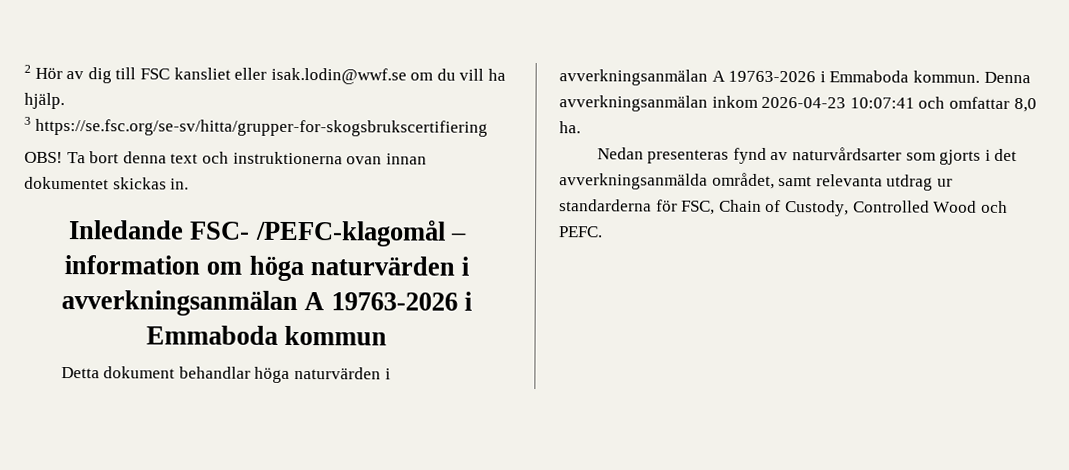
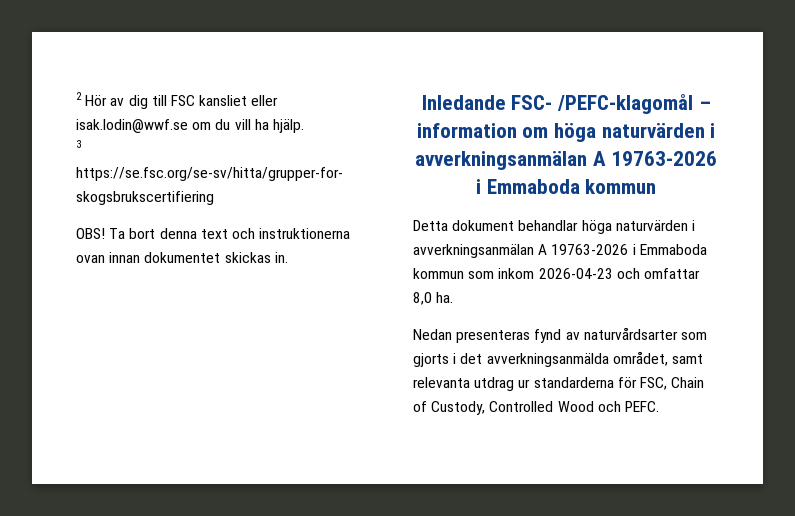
- Detta dokument behandlar höga naturvärden i avverkningsanmälan A 19763-2026 i Emmaboda kommun. Denna avverkningsanmälan inkom 2026-04-23 10:07:41 och omfattar 8,0 ha.
+ Detta dokument behandlar höga naturvärden i avverkningsanmälan A 19763-2026 i Emmaboda kommun som inkom 2026-04-23 och omfattar 8,0 ha.

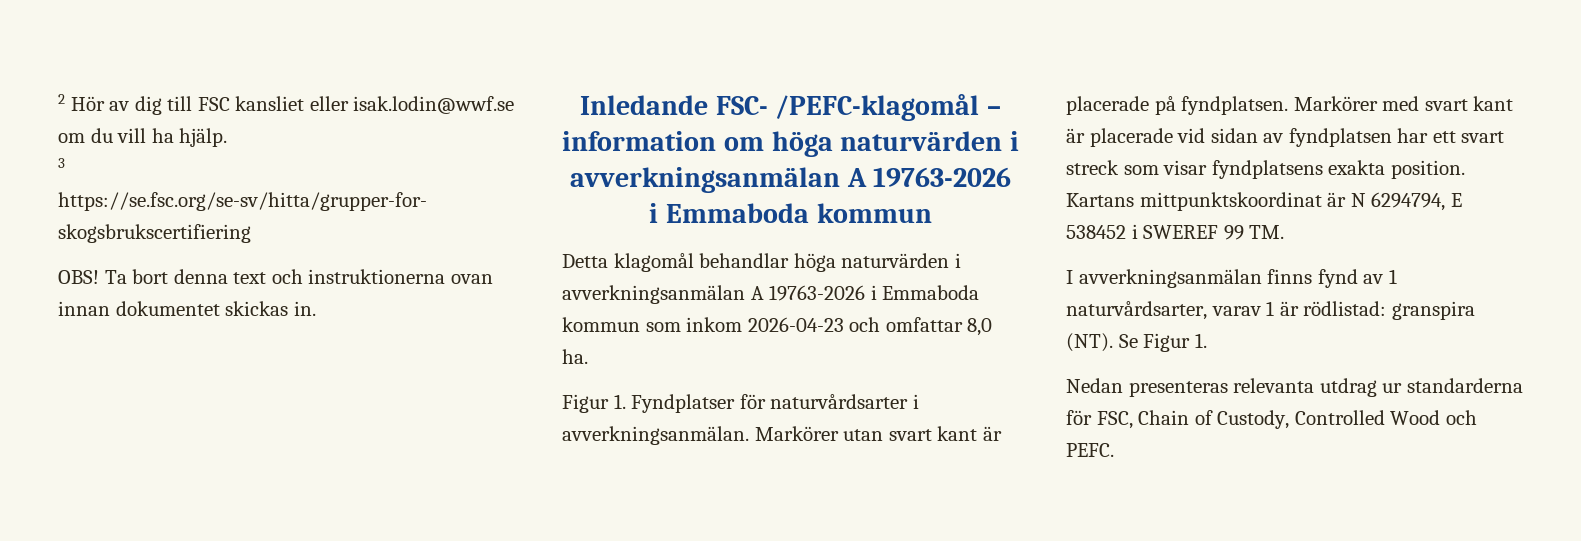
- Detta dokument behandlar höga naturvärden i avverkningsanmälan A 19763-2026 i Emmaboda kommun som inkom 2026-04-23 och omfattar 8,0 ha.
+ Detta klagomål behandlar höga naturvärden i avverkningsanmälan A 19763-2026 i Emmaboda kommun som inkom 2026-04-23 och omfattar 8,0 ha.
- Nedan presenteras fynd av naturvårdsarter som gjorts i det avverkningsanmälda området, samt relevanta utdrag ur standarderna för FSC, Chain of Custody, Controlled Wood och PEFC.
+ Figur 1. Fyndplatser för naturvårdsarter i avverkningsanmälan. Markörer utan svart kant är placerade på fyndplatsen. Markörer med svart kant är placerade vid sidan av fyndplatsen har ett svart streck som visar fyndplatsens exakta position. Kartans mittpunktskoordinat är N 6294794, E 538452 i SWEREF 99 TM.
+ I avverkningsanmälan finns fynd av 1 naturvårdsarter, varav 1 är rödlistad: granspira (NT). Se Figur 1.
+ Nedan presenteras relevanta utdrag ur standarderna för FSC, Chain of Custody, Controlled Wood och PEFC.

